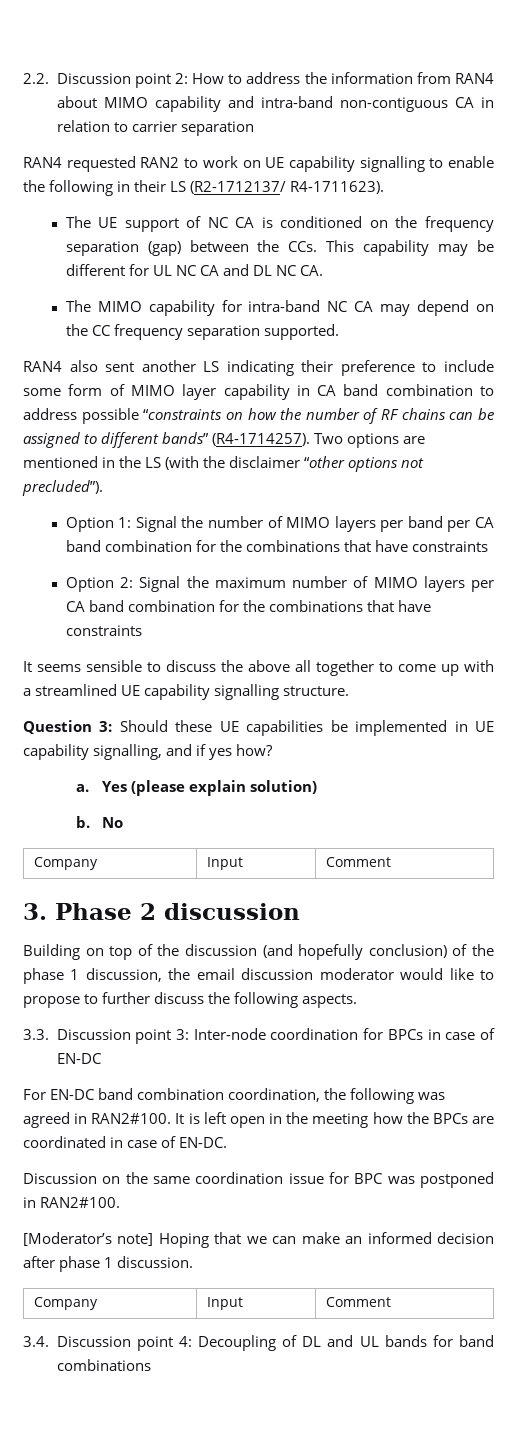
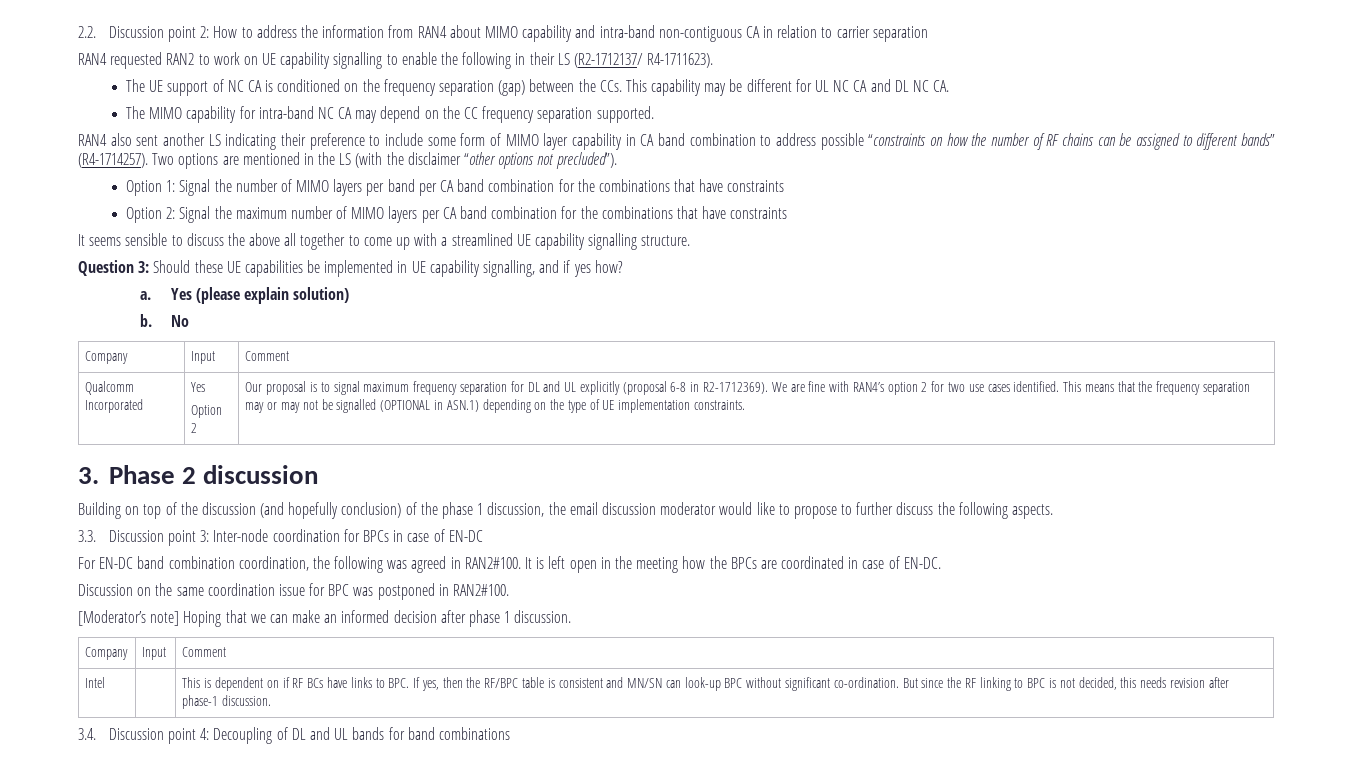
+ Qualcomm Incorporated | Yes
+ Option 2 | Our proposal is to signal maximum frequency separation for DL and UL explicitly (proposal 6-8 in R2-1712369). We are fine with RAN4’s option 2 for two use cases identified. This means that the frequency separation may or may not be signalled (OPTIONAL in ASN.1) depending on the type of UE implementation constraints.
+ Intel | | This is dependent on if RF BCs have links to BPC. If yes, then the RF/BPC table is consistent and MN/SN can look-up BPC without significant co-ordination. But since the RF linking to BPC is not decided, this needs revision after phase-1 discussion.

